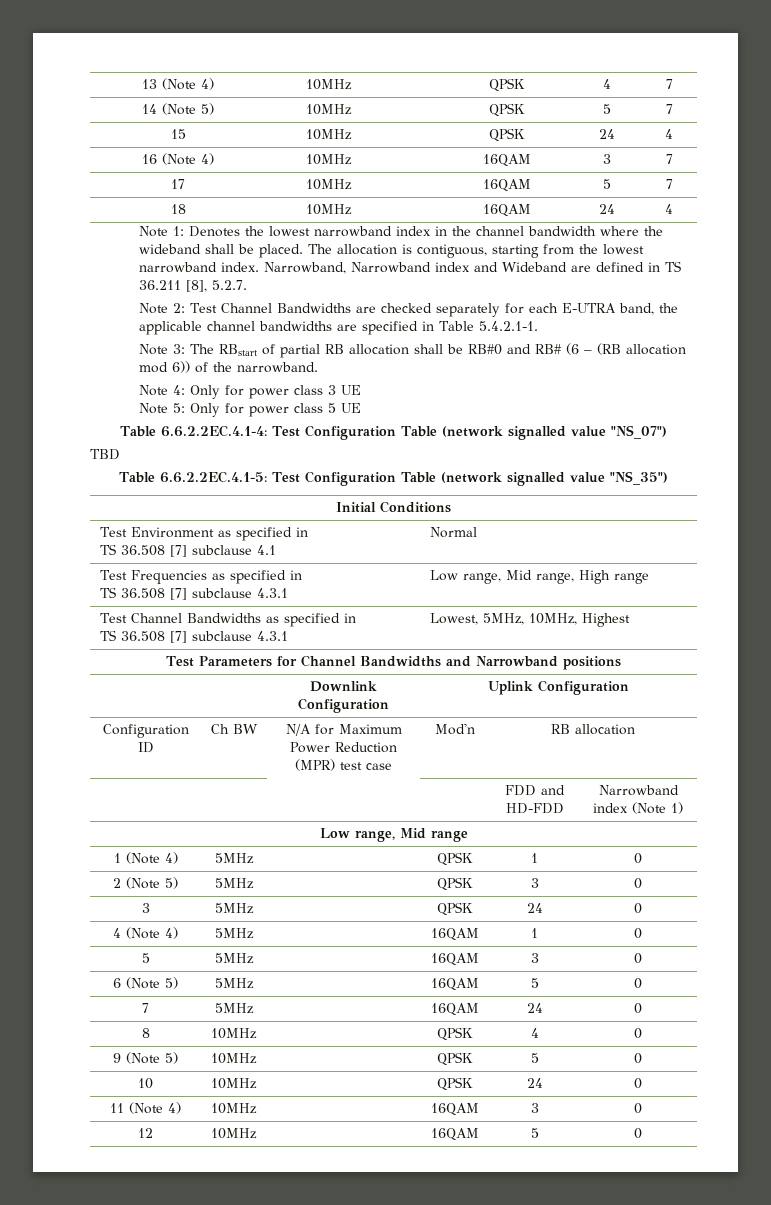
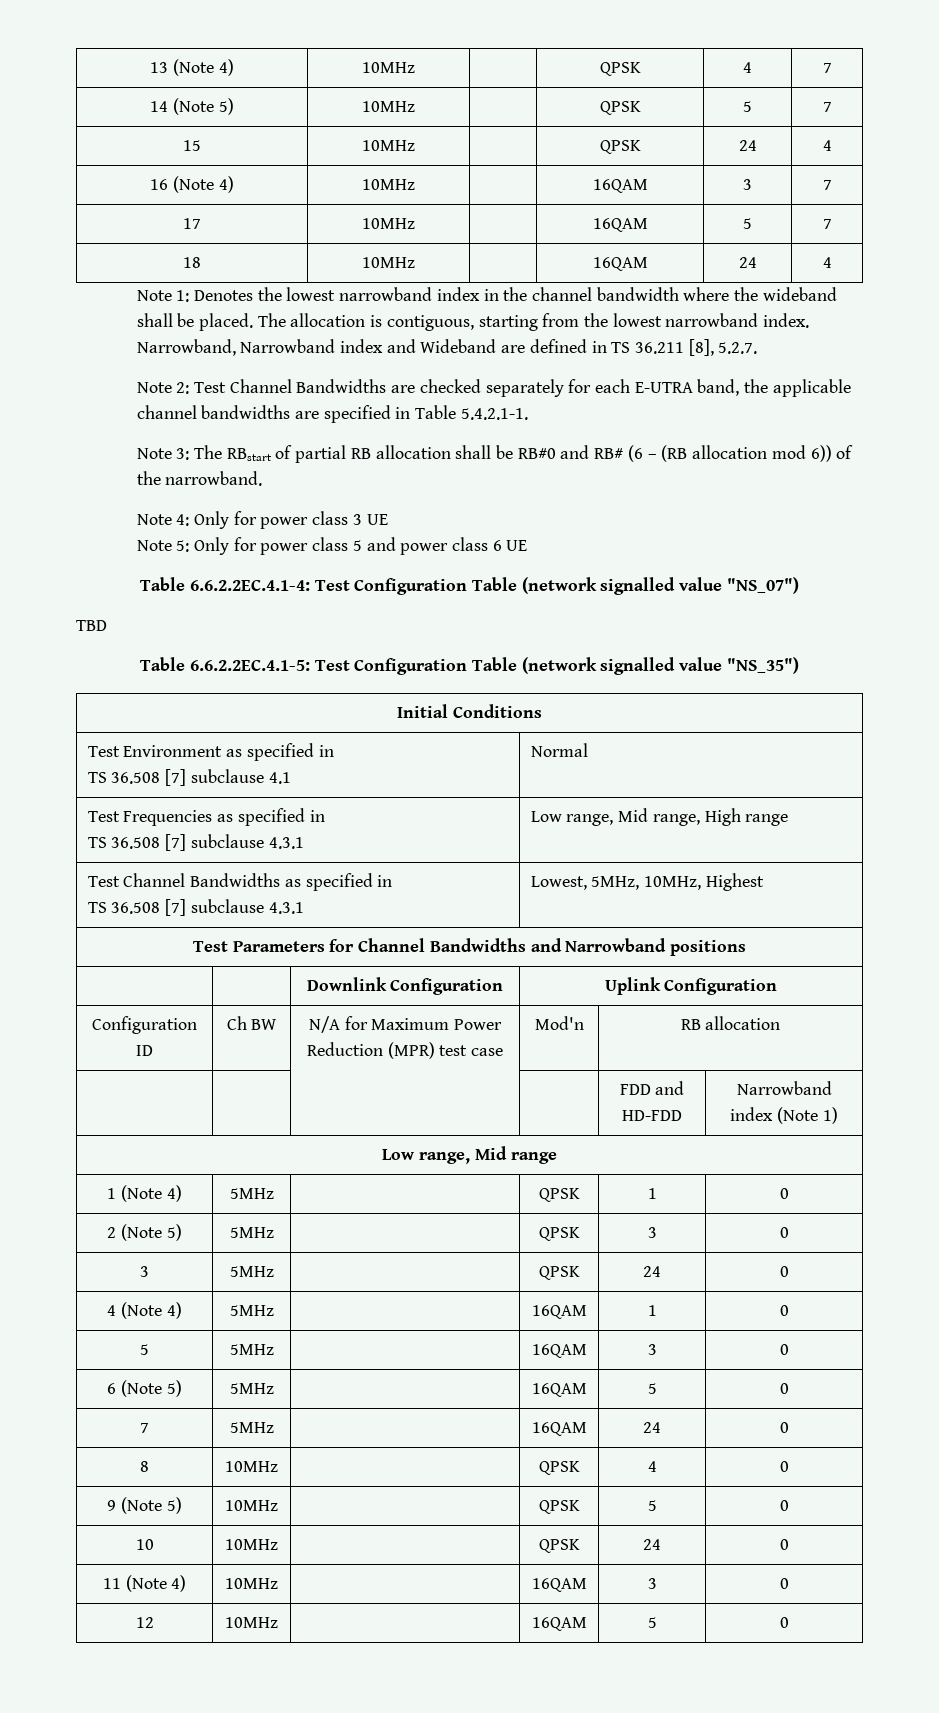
- Note 5: Only for power class 5 UE
+ Note 5: Only for power class 5 and power class 6 UE

